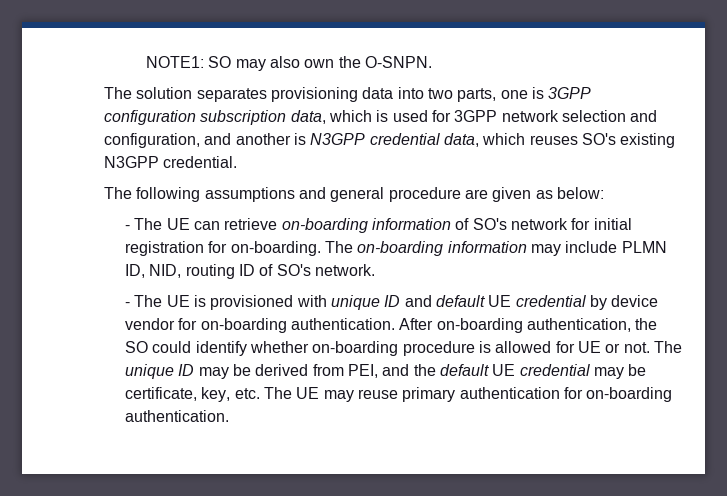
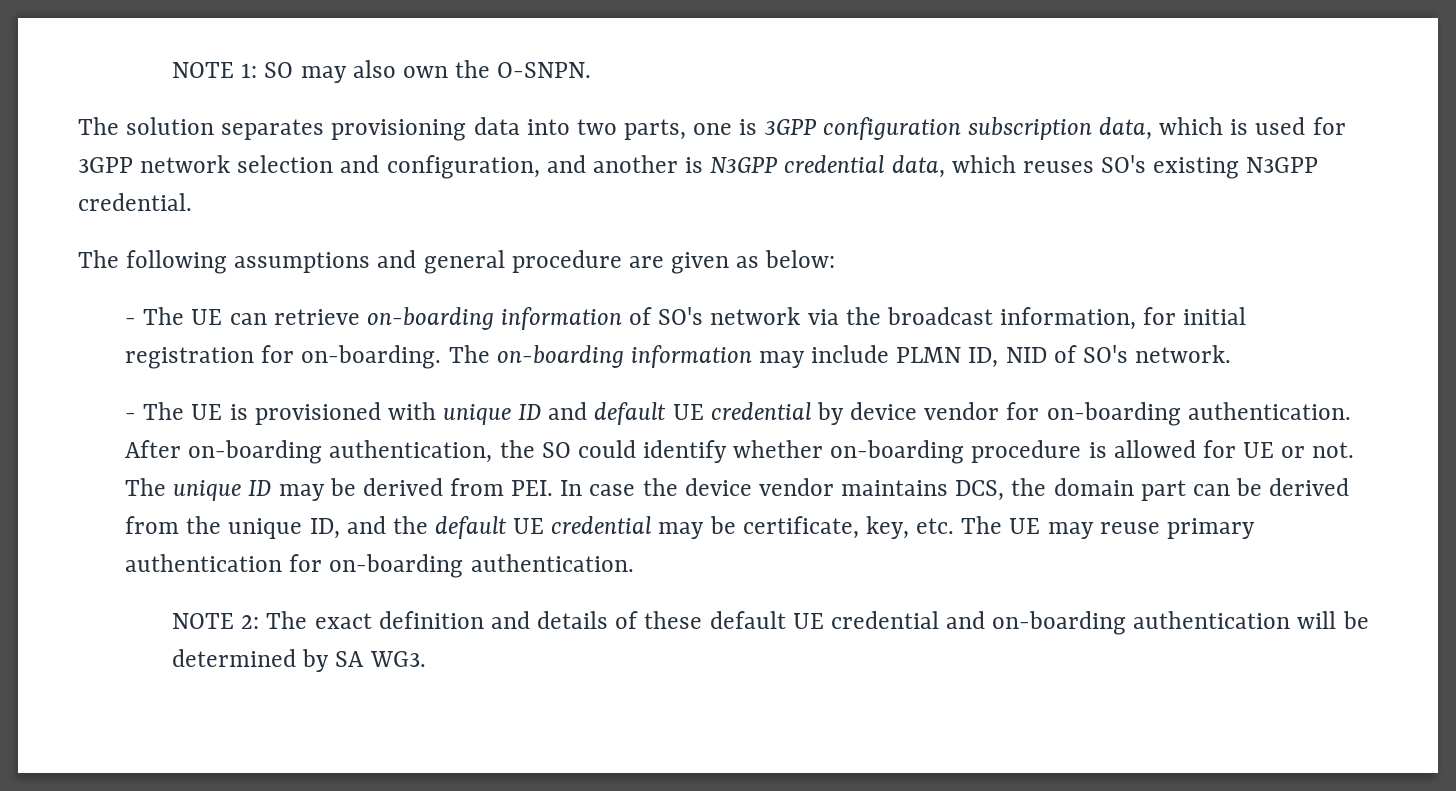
- NOTE1: SO may also own the O-SNPN.
+ NOTE 1: SO may also own the O-SNPN.
- - The UE can retrieve on-boarding information of SO's network for initial registration for on-boarding.
+ - The UE can retrieve on-boarding information of SO's network via the broadcast information, for initial registration for on-boarding.
- The on-boarding information may include PLMN ID, NID, routing ID of SO's network.
+ The on-boarding information may include PLMN ID, NID of SO's network.
- The unique ID may be derived from PEI, and the default UE credential may be certificate, key, etc. The UE may reuse primary authentication for on-boarding authentication.
+ The unique ID may be derived from PEI. In case the device vendor maintains DCS, the domain part can be derived from the unique ID, and the default UE credential may be certificate, key, etc. The UE may reuse primary authentication for on-boarding authentication.
+ NOTE 2: The exact definition and details of these default UE credential and on-boarding authentication will be determined by SA WG3.

